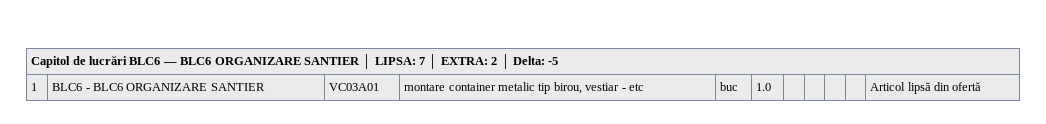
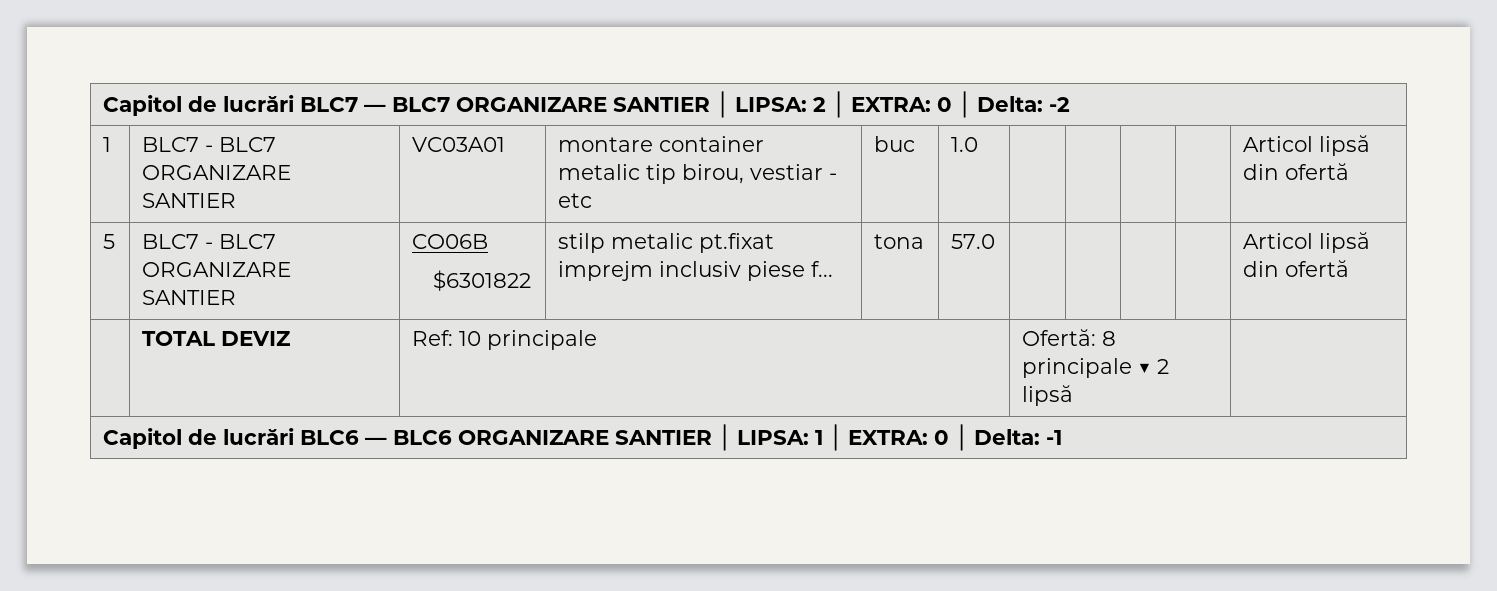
- Capitol de lucrări BLC6 — BLC6 ORGANIZARE SANTIER │ LIPSA: 7 │ EXTRA: 2 │ Delta: -5
- 1 | BLC6 - BLC6 ORGANIZARE SANTIER | VC03A01 | montare container metalic tip birou, vestiar - etc | buc | 1.0 | | | | | Articol lipsă din ofertă
+ Capitol de lucrări BLC7 — BLC7 ORGANIZARE SANTIER │ LIPSA: 2 │ EXTRA: 0 │ Delta: -2
+ 1 | BLC7 - BLC7 ORGANIZARE SANTIER | VC03A01 | montare container metalic tip birou, vestiar - etc | buc | 1.0 | | | | | Articol lipsă din ofertă
+ 5 | BLC7 - BLC7 ORGANIZARE SANTIER | CO06B
+ $6301822 | stilp metalic pt.fixat imprejm inclusiv piese f... | tona | 57.0 | | | | | Articol lipsă din ofertă
+ | TOTAL DEVIZ | Ref: 10 principale | Ofertă: 8 principale ▼ 2 lipsă |
+ Capitol de lucrări BLC6 — BLC6 ORGANIZARE SANTIER │ LIPSA: 1 │ EXTRA: 0 │ Delta: -1

